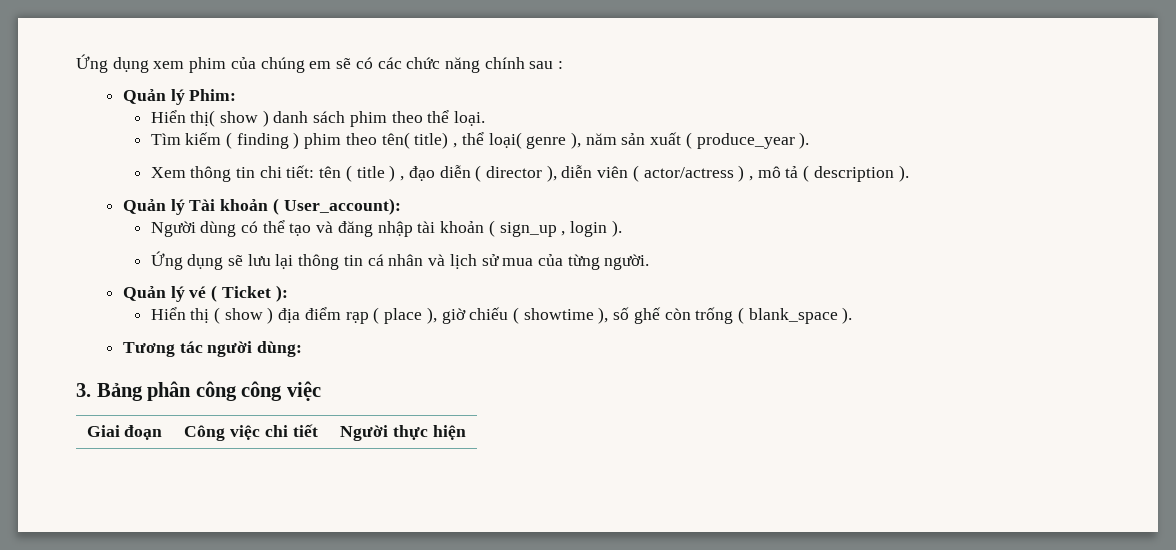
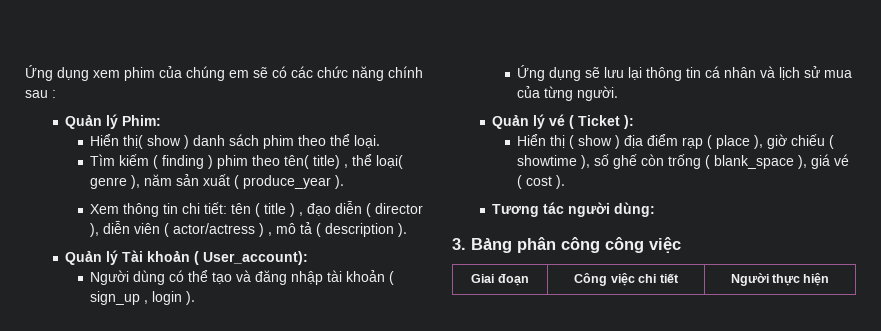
- Hiển thị ( show ) địa điểm rạp ( place ), giờ chiếu ( showtime ), số ghế còn trống ( blank_space ).
+ Hiển thị ( show ) địa điểm rạp ( place ), giờ chiếu ( showtime ), số ghế còn trống ( blank_space ), giá vé ( cost ).

